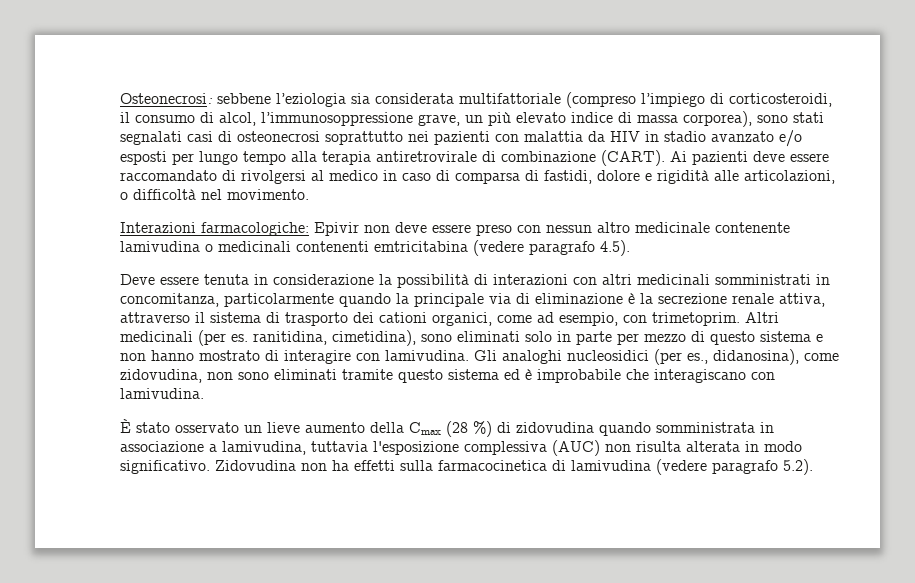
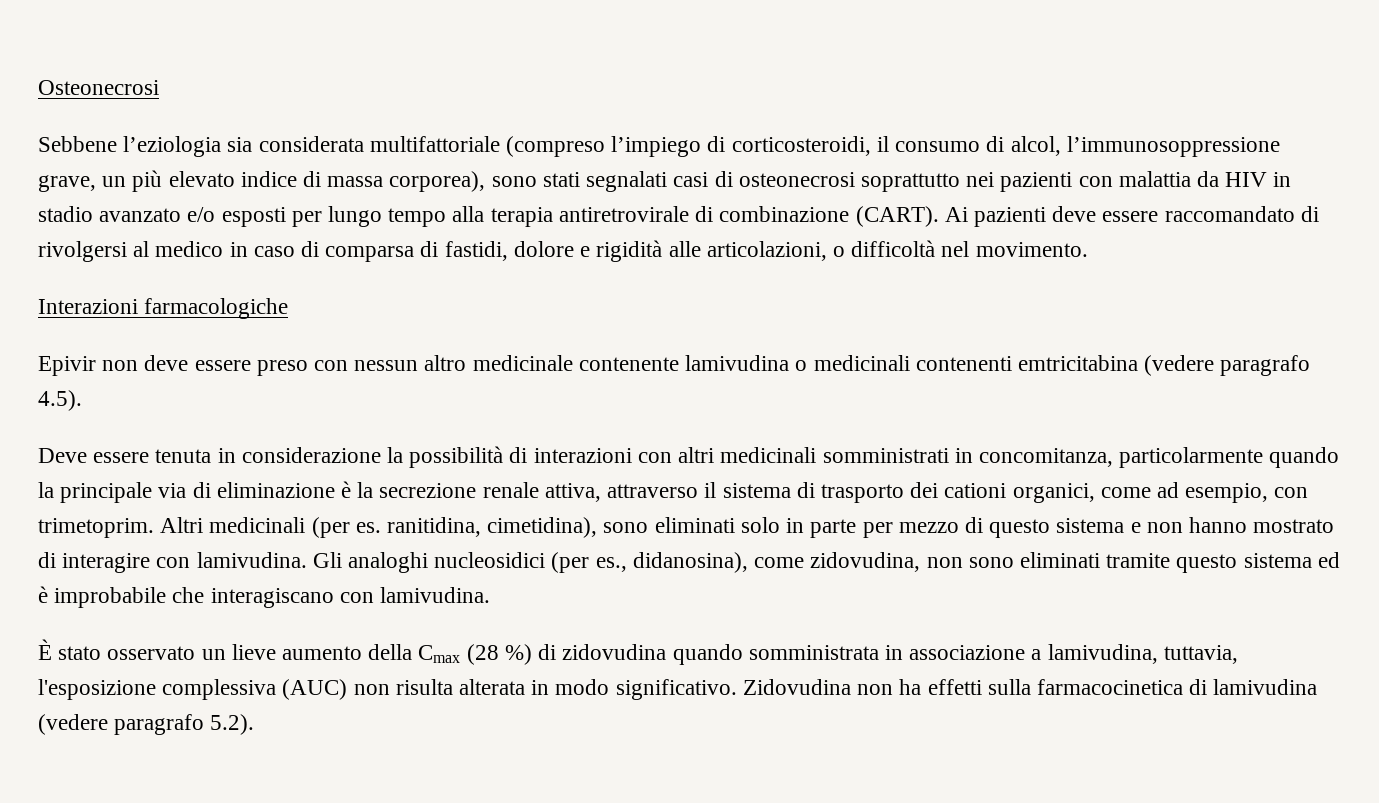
- Osteonecrosi: sebbene l’eziologia sia considerata multifattoriale (compreso l’impiego di corticosteroidi, il consumo di alcol, l’immunosoppressione grave, un più elevato indice di massa corporea), sono stati segnalati casi di osteonecrosi soprattutto nei pazienti con malattia da HIV in stadio avanzato e/o esposti per lungo tempo alla terapia antiretrovirale di combinazione (CART).
+ Osteonecrosi
+ Sebbene l’eziologia sia considerata multifattoriale (compreso l’impiego di corticosteroidi, il consumo di alcol, l’immunosoppressione grave, un più elevato indice di massa corporea), sono stati segnalati casi di osteonecrosi soprattutto nei pazienti con malattia da HIV in stadio avanzato e/o esposti per lungo tempo alla terapia antiretrovirale di combinazione (CART).
- Interazioni farmacologiche: Epivir non deve essere preso con nessun altro medicinale contenente lamivudina o medicinali contenenti emtricitabina (vedere paragrafo 4.5).
+ Interazioni farmacologiche
+ Epivir non deve essere preso con nessun altro medicinale contenente lamivudina o medicinali contenenti emtricitabina (vedere paragrafo 4.5).
- È stato osservato un lieve aumento della Cmax (28 %) di zidovudina quando somministrata in associazione a lamivudina, tuttavia l'esposizione complessiva (AUC) non risulta alterata in modo significativo.
+ È stato osservato un lieve aumento della Cmax (28 %) di zidovudina quando somministrata in associazione a lamivudina, tuttavia, l'esposizione complessiva (AUC) non risulta alterata in modo significativo.

